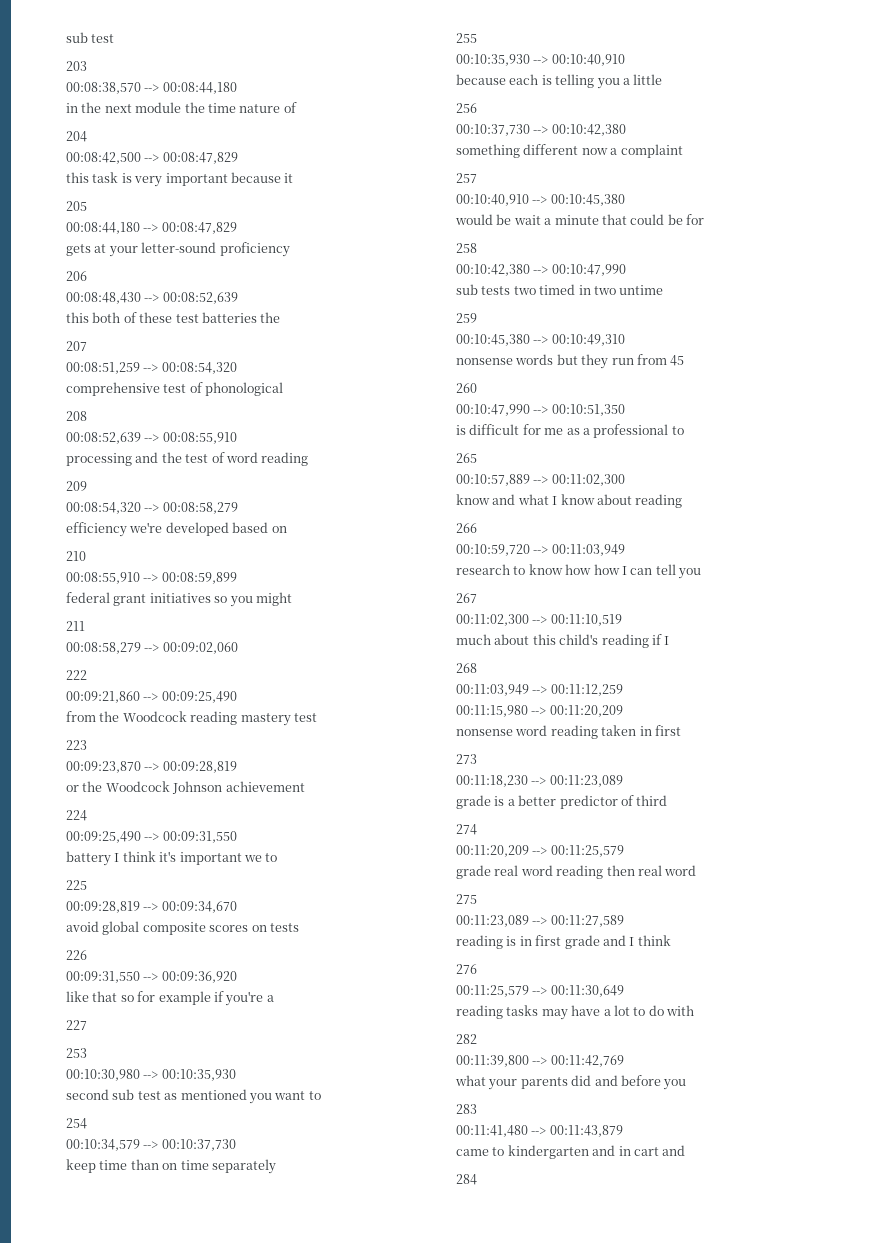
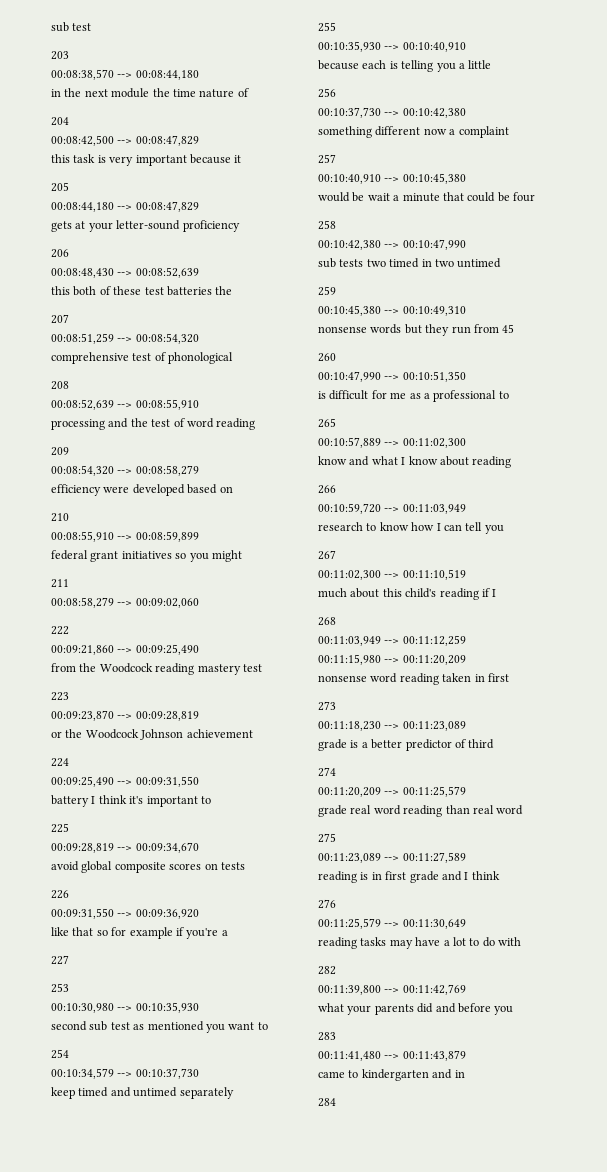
- efficiency we're developed based on
+ efficiency were developed based on
- battery I think it's important we to
+ battery I think it's important to
- keep time than on time separately
+ keep timed and untimed separately
- would be wait a minute that could be for
+ would be wait a minute that could be four
- sub tests two timed in two untime
+ sub tests two timed in two untimed
- research to know how how I can tell you
+ research to know how I can tell you
- grade real word reading then real word
+ grade real word reading than real word
- came to kindergarten and in cart and
+ came to kindergarten and in

